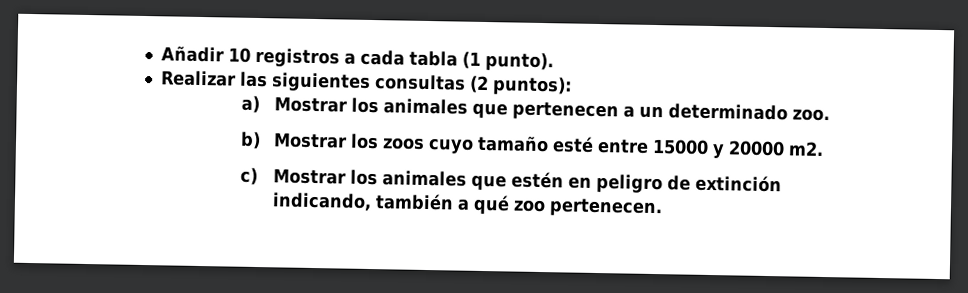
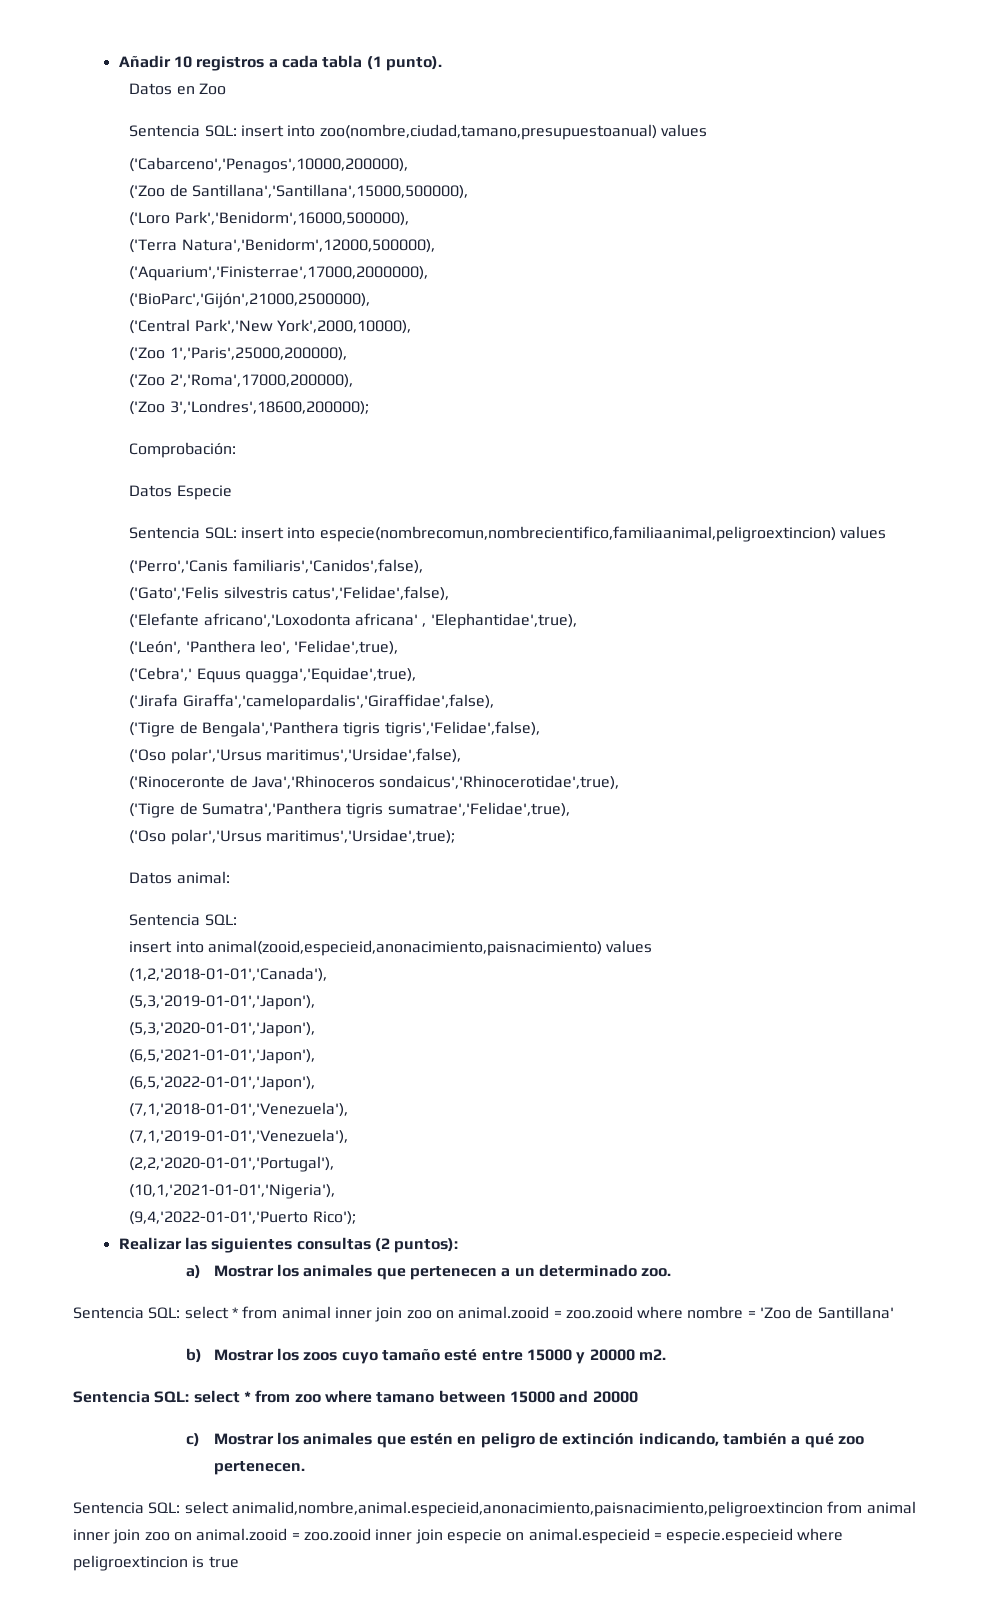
+ Datos en Zoo
+ Sentencia SQL: insert into zoo(nombre,ciudad,tamano,presupuestoanual) values
+ ('Cabarceno','Penagos',10000,200000),
+ ('Zoo de Santillana','Santillana',15000,500000),
+ ('Loro Park','Benidorm',16000,500000),
+ ('Terra Natura','Benidorm',12000,500000),
+ ('Aquarium','Finisterrae',17000,2000000),
+ ('BioParc','Gijón',21000,2500000),
+ ('Central Park','New York',2000,10000),
+ ('Zoo 1','Paris',25000,200000),
+ ('Zoo 2','Roma',17000,200000),
+ ('Zoo 3','Londres',18600,200000);
+ Comprobación:
+ Datos Especie
+ Sentencia SQL: insert into especie(nombrecomun,nombrecientifico,familiaanimal,peligroextincion) values
+ ('Perro','Canis familiaris','Canidos',false),
+ ('Gato','Felis silvestris catus','Felidae',false),
+ ('Elefante africano','Loxodonta africana' , 'Elephantidae',true),
+ ('León', 'Panthera leo', 'Felidae',true),
+ ('Cebra',' Equus quagga','Equidae',true),
+ ('Jirafa Giraffa','camelopardalis','Giraffidae',false),
+ ('Tigre de Bengala','Panthera tigris tigris','Felidae',false),
+ ('Oso polar','Ursus maritimus','Ursidae',false),
+ ('Rinoceronte de Java','Rhinoceros sondaicus','Rhinocerotidae',true),
+ ('Tigre de Sumatra','Panthera tigris sumatrae','Felidae',true),
+ ('Oso polar','Ursus maritimus','Ursidae',true);
+ Datos animal:
+ Sentencia SQL:
+ insert into animal(zooid,especieid,anonacimiento,paisnacimiento) values
+ (1,2,'2018-01-01','Canada'),
+ (5,3,'2019-01-01','Japon'),
+ (5,3,'2020-01-01','Japon'),
+ (6,5,'2021-01-01','Japon'),
+ (6,5,'2022-01-01','Japon'),
+ (7,1,'2018-01-01','Venezuela'),
+ (7,1,'2019-01-01','Venezuela'),
+ (2,2,'2020-01-01','Portugal'),
+ (10,1,'2021-01-01','Nigeria'),
+ (9,4,'2022-01-01','Puerto Rico');
+ Sentencia SQL: select * from animal inner join zoo on animal.zooid = zoo.zooid where nombre = 'Zoo de Santillana'
+ Sentencia SQL: select * from zoo where tamano between 15000 and 20000
+ Sentencia SQL: select animalid,nombre,animal.especieid,anonacimiento,paisnacimiento,peligroextincion from animal inner join zoo on animal.zooid = zoo.zooid inner join especie on animal.especieid = especie.especieid where peligroextincion is true

